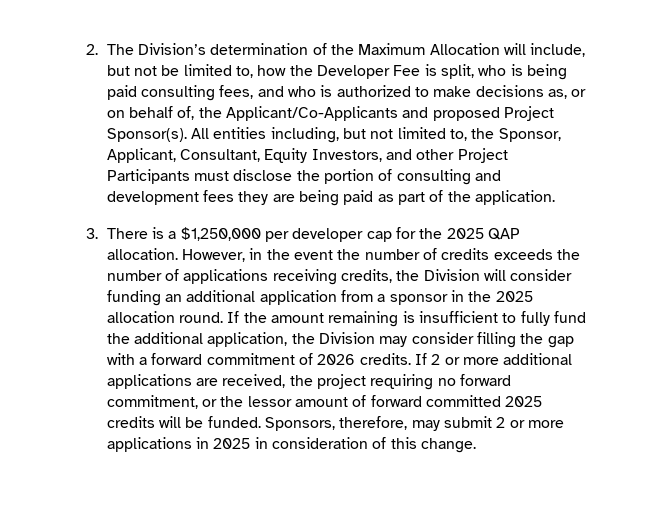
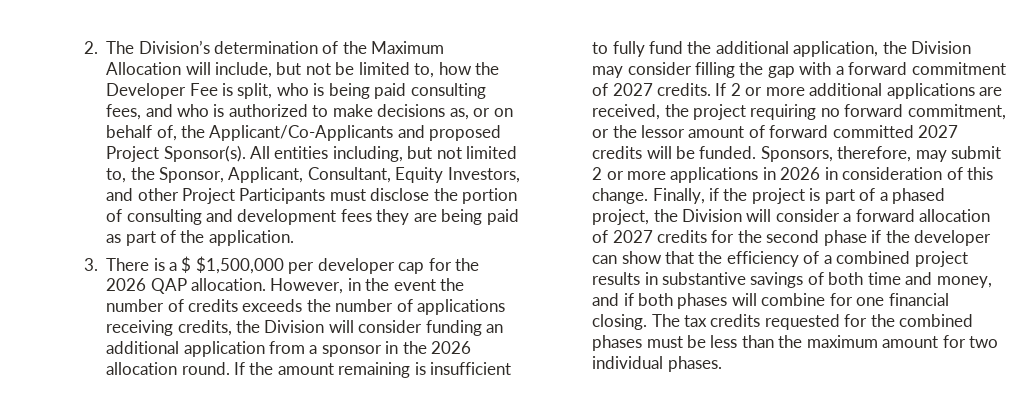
- 3. There is a $1,250,000 per developer cap for the 2025 QAP allocation.
+ 3. There is a $ $1,500,000 per developer cap for the 2026 QAP allocation.
- However, in the event the number of credits exceeds the number of applications receiving credits, the Division will consider funding an additional application from a sponsor in the 2025 allocation round.
+ However, in the event the number of credits exceeds the number of applications receiving credits, the Division will consider funding an additional application from a sponsor in the 2026 allocation round.
- If the amount remaining is insufficient to fully fund the additional application, the Division may consider filling the gap with a forward commitment of 2026 credits.
+ If the amount remaining is insufficient to fully fund the additional application, the Division may consider filling the gap with a forward commitment of 2027 credits.
- If 2 or more additional applications are received, the project requiring no forward commitment, or the lessor amount of forward committed 2025 credits will be funded.
+ If 2 or more additional applications are received, the project requiring no forward commitment, or the lessor amount of forward committed 2027 credits will be funded.
- Sponsors, therefore, may submit 2 or more applications in 2025 in consideration of this change.
+ Sponsors, therefore, may submit 2 or more applications in 2026 in consideration of this change.
+ Finally, if the project is part of a phased project, the Division will consider a forward allocation of 2027 credits for the second phase if the developer can show that the efficiency of a combined project results in substantive savings of both time and money, and if both phases will combine for one financial closing. The tax credits requested for the combined phases must be less than the maximum amount for two individual phases.

